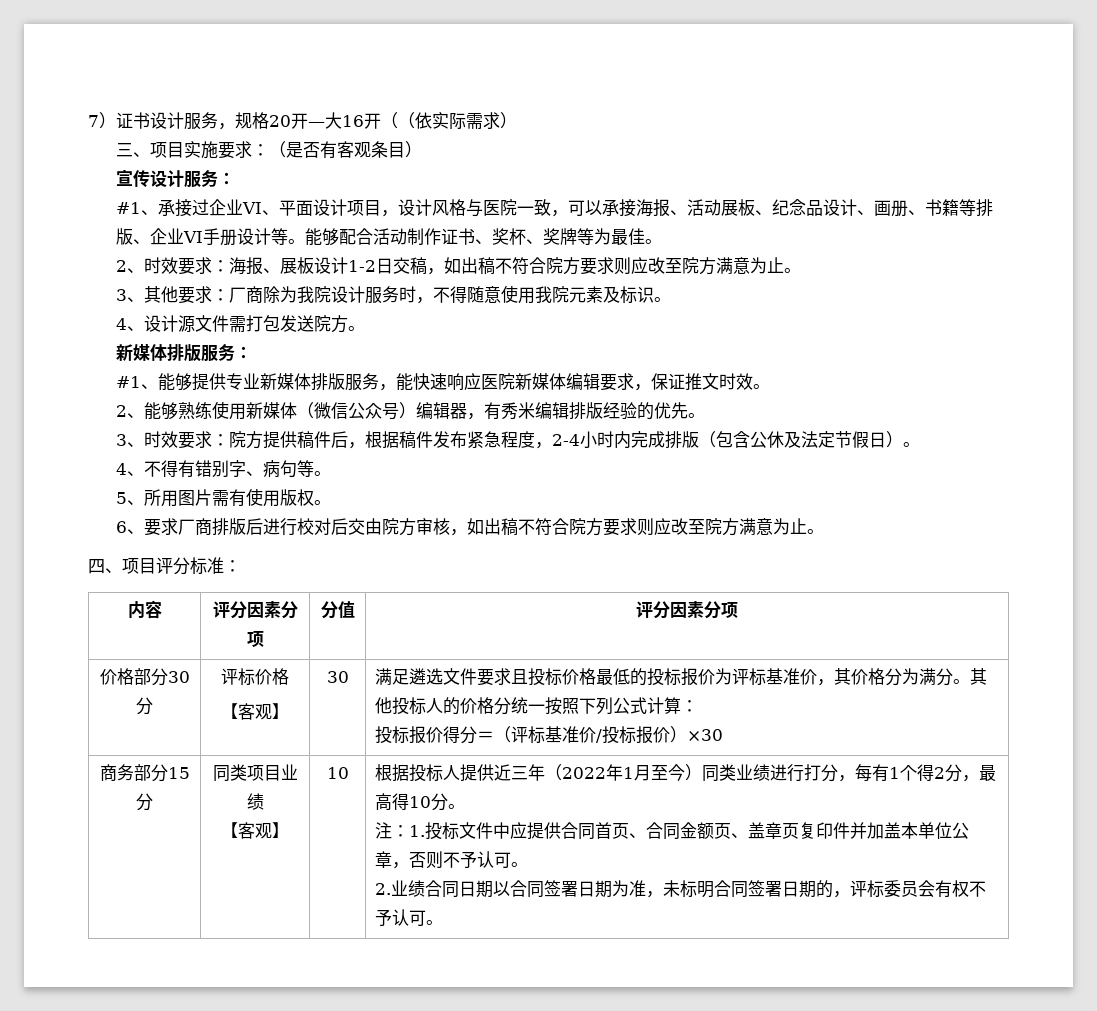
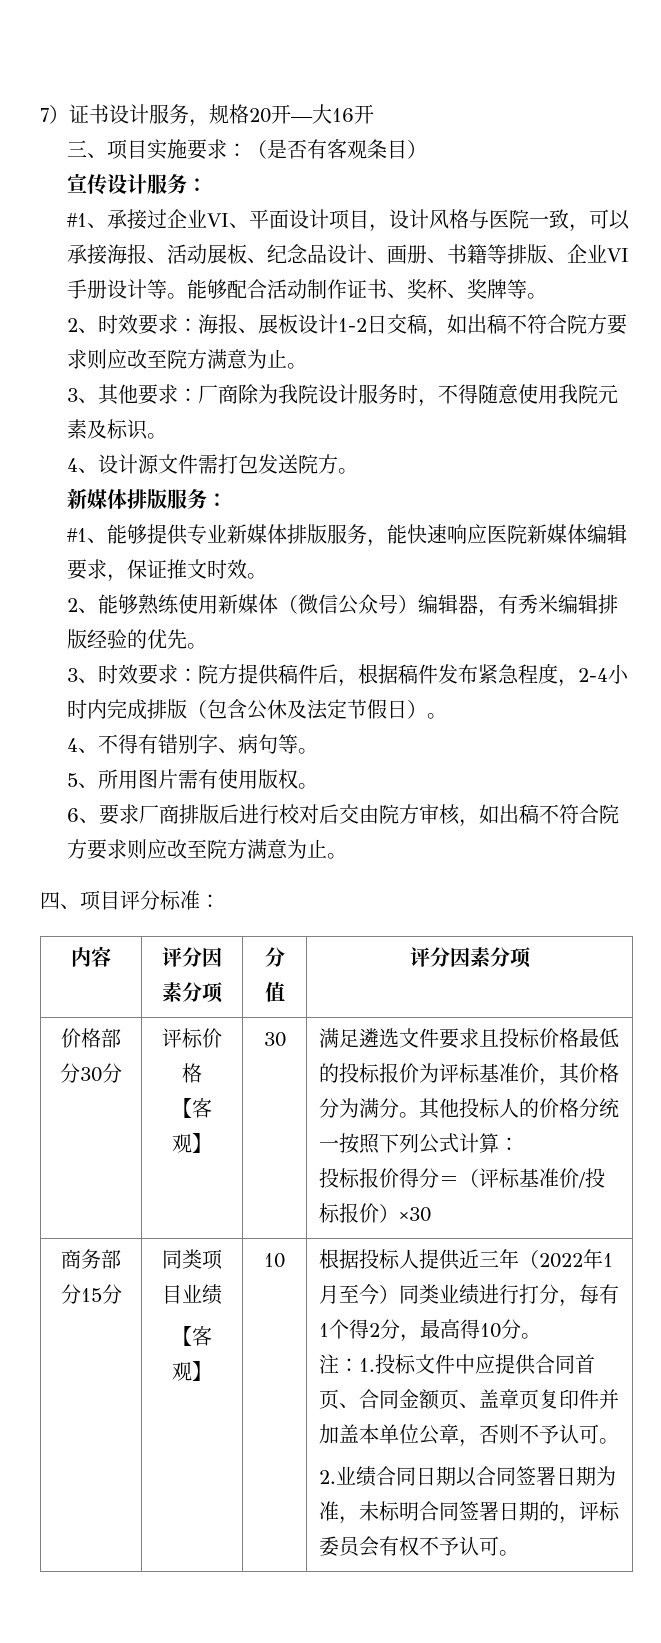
- 7）证书设计服务，规格20开—大16开（（依实际需求）
+ 7）证书设计服务，规格20开—大16开
- 能够配合活动制作证书、奖杯、奖牌等为最佳。
+ 能够配合活动制作证书、奖杯、奖牌等。

